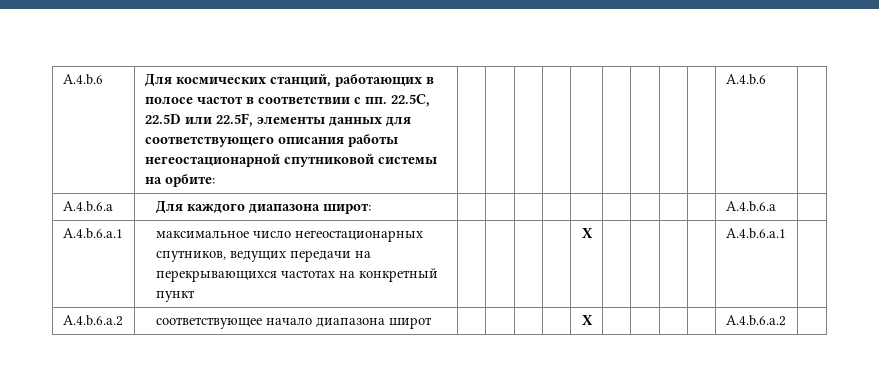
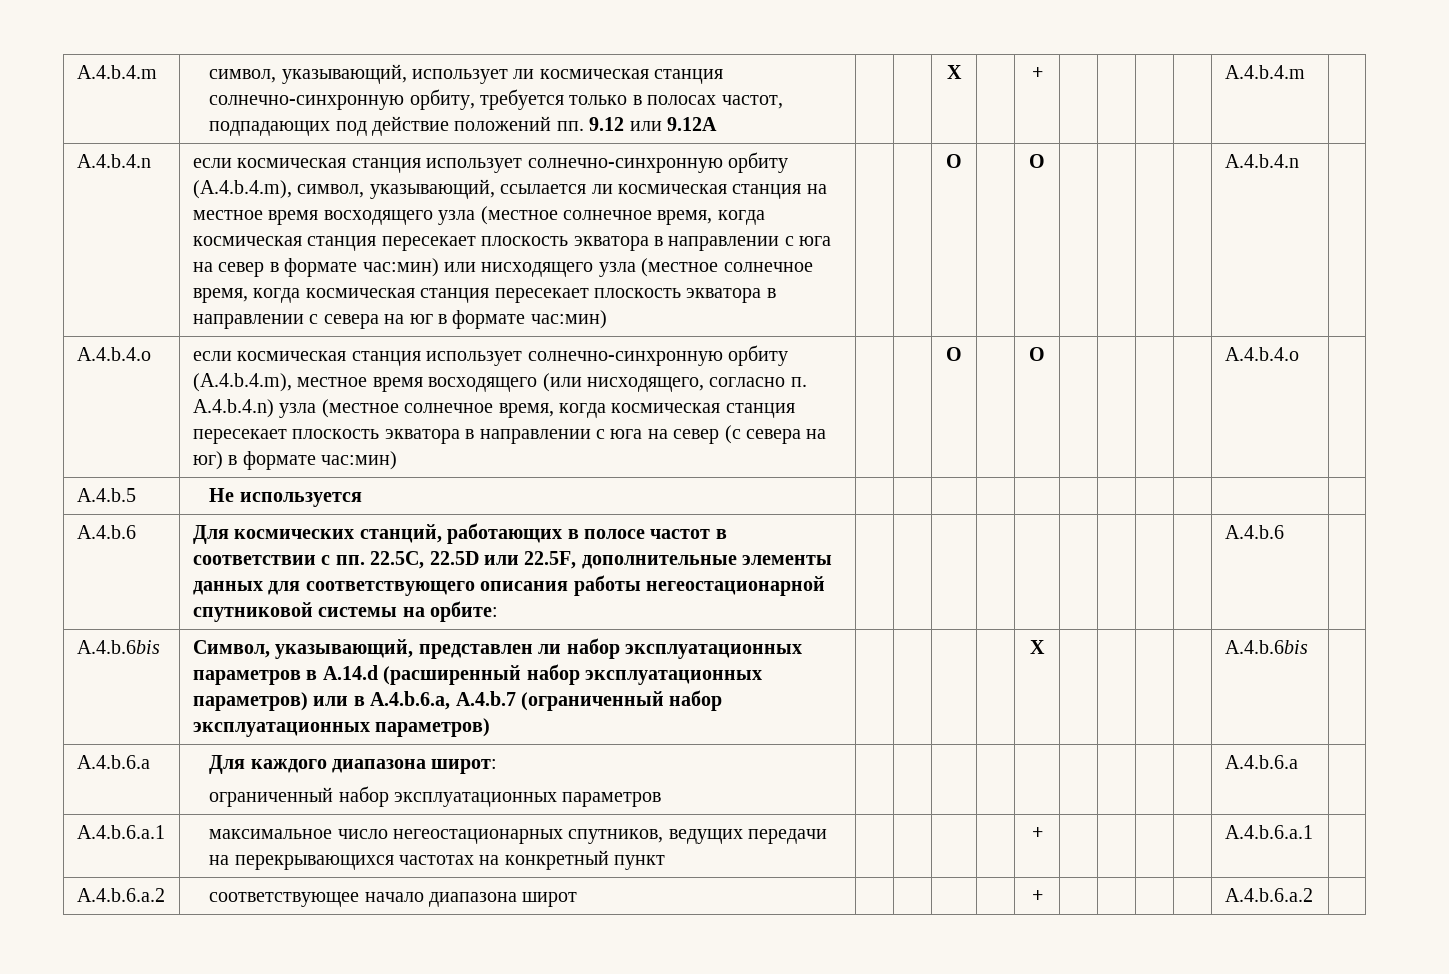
+ A.4.b.4.m | символ, указывающий, использует ли космическая станция солнечно-синхронную орбиту, требуется только в полосах частот, подпадающих под действие положений пп. 9.12 или 9.12A | | | Х | | + | | | | | A.4.b.4.m |
+ A.4.b.4.n | если космическая станция использует солнечно-синхронную орбиту (A.4.b.4.m), символ, указывающий, ссылается ли космическая станция на местное время восходящего узла (местное солнечное время, когда космическая станция пересекает плоскость экватора в направлении с юга на север в формате час:мин) или нисходящего узла (местное солнечное время, когда космическая станция пересекает плоскость экватора в направлении с севера на юг в формате час:мин) | | | О | | О | | | | | A.4.b.4.n |
+ A.4.b.4.o | если космическая станция использует солнечно-синхронную орбиту (A.4.b.4.m), местное время восходящего (или нисходящего, согласно п. A.4.b.4.n) узла (местное солнечное время, когда космическая станция пересекает плоскость экватора в направлении с юга на север (с севера на юг) в формате час:мин) | | | O | | O | | | | | A.4.b.4.o |
+ A.4.b.5 | Не используется | | | | | | | | | | |
- A.4.b.6 | Для космических станций, работающих в полосе частот в соответствии с пп. 22.5С, 22.5D или 22.5F, элементы данных для соответствующего описания работы негеостационарной спутниковой системы на орбите: | | | | | | | | | | A.4.b.6 |
+ A.4.b.6 | Для космических станций, работающих в полосе частот в соответствии с пп. 22.5С, 22.5D или 22.5F, дополнительные элементы данных для соответствующего описания работы негеостационарной спутниковой системы на орбите: | | | | | | | | | | A.4.b.6 |
+ A.4.b.6bis | Символ, указывающий, представлен ли набор эксплуатационных параметров в A.14.d (расширенный набор эксплуатационных параметров) или в A.4.b.6.a, A.4.b.7 (ограниченный набор эксплуатационных параметров) | | | | | X | | | | | A.4.b.6bis |
- A.4.b.6.a | Для каждого диапазона широт: | | | | | | | | | | A.4.b.6.a |
+ A.4.b.6.a | Для каждого диапазона широт:
+ ограниченный набор эксплуатационных параметров | | | | | | | | | | A.4.b.6.a |
- A.4.b.6.a.1 | максимальное число негеостационарных спутников, ведущих передачи на перекрывающихся частотах на конкретный пункт | | | | | X | | | | | A.4.b.6.a.1 |
+ A.4.b.6.a.1 | максимальное число негеостационарных спутников, ведущих передачи на перекрывающихся частотах на конкретный пункт | | | | | + | | | | | A.4.b.6.a.1 |
- A.4.b.6.a.2 | соответствующее начало диапазона широт | | | | | X | | | | | A.4.b.6.a.2 |
+ A.4.b.6.a.2 | соответствующее начало диапазона широт | | | | | + | | | | | A.4.b.6.a.2 |

